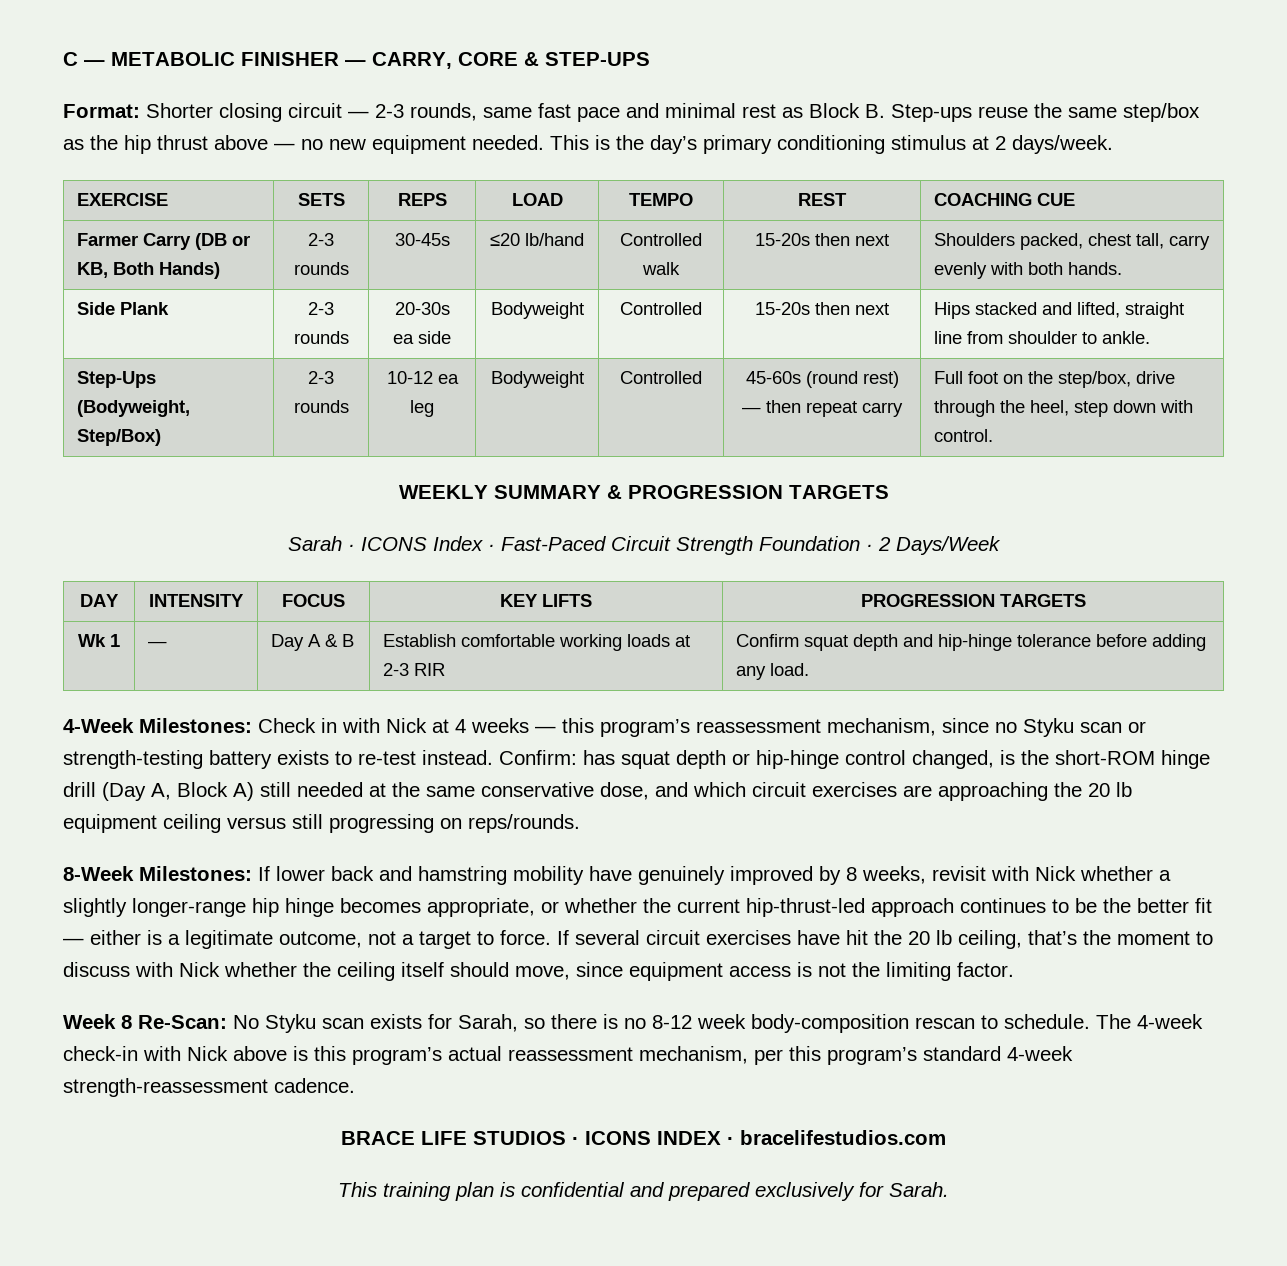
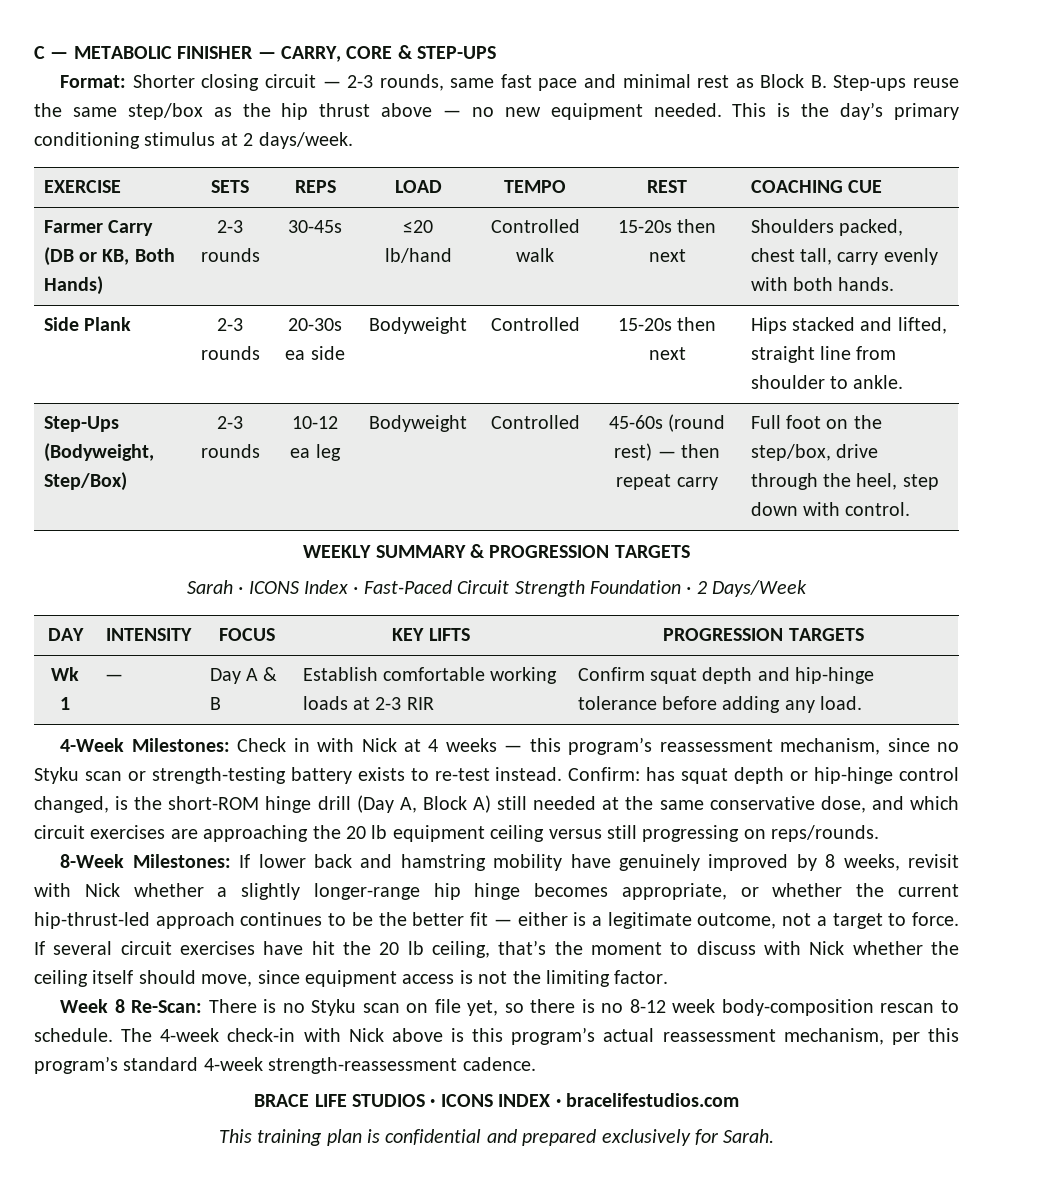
- Week 8 Re-Scan: No Styku scan exists for Sarah, so there is no 8-12 week body-composition rescan to schedule.
+ Week 8 Re-Scan: There is no Styku scan on file yet, so there is no 8-12 week body-composition rescan to schedule.

